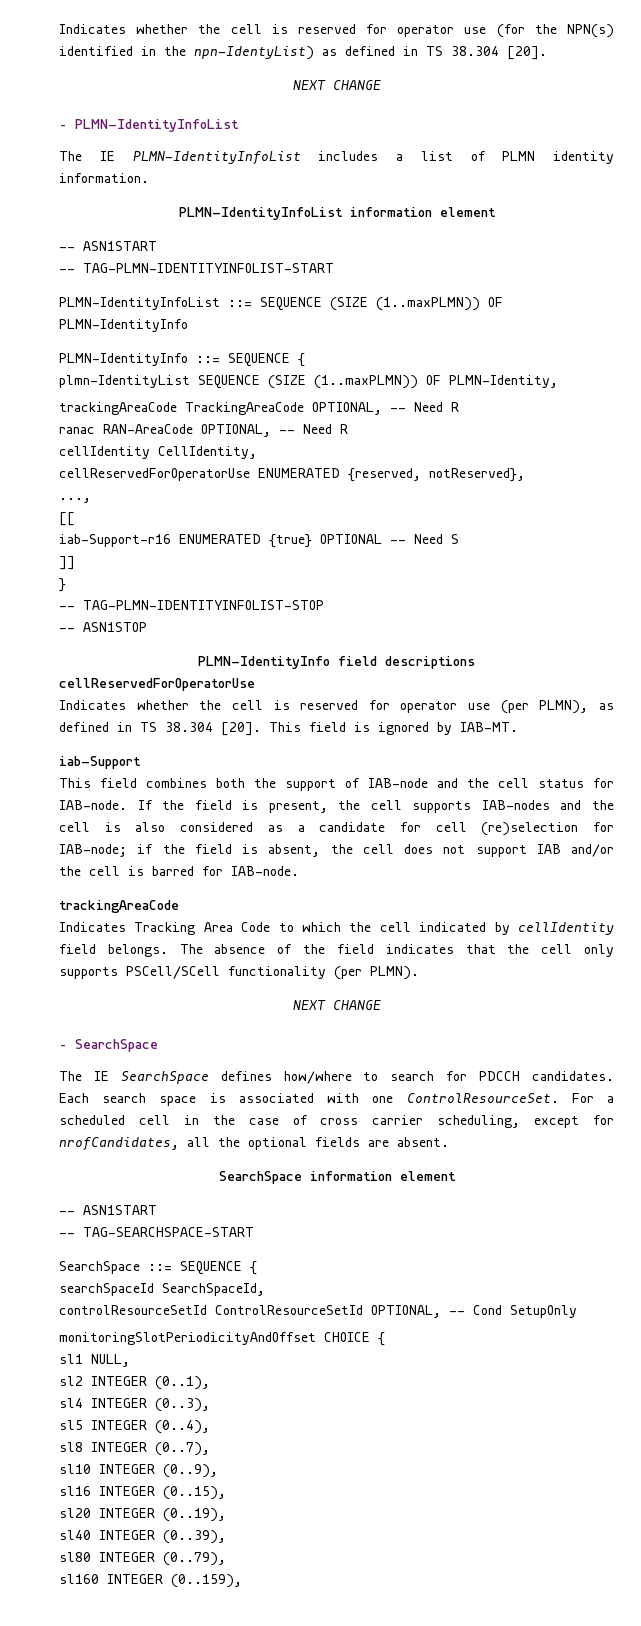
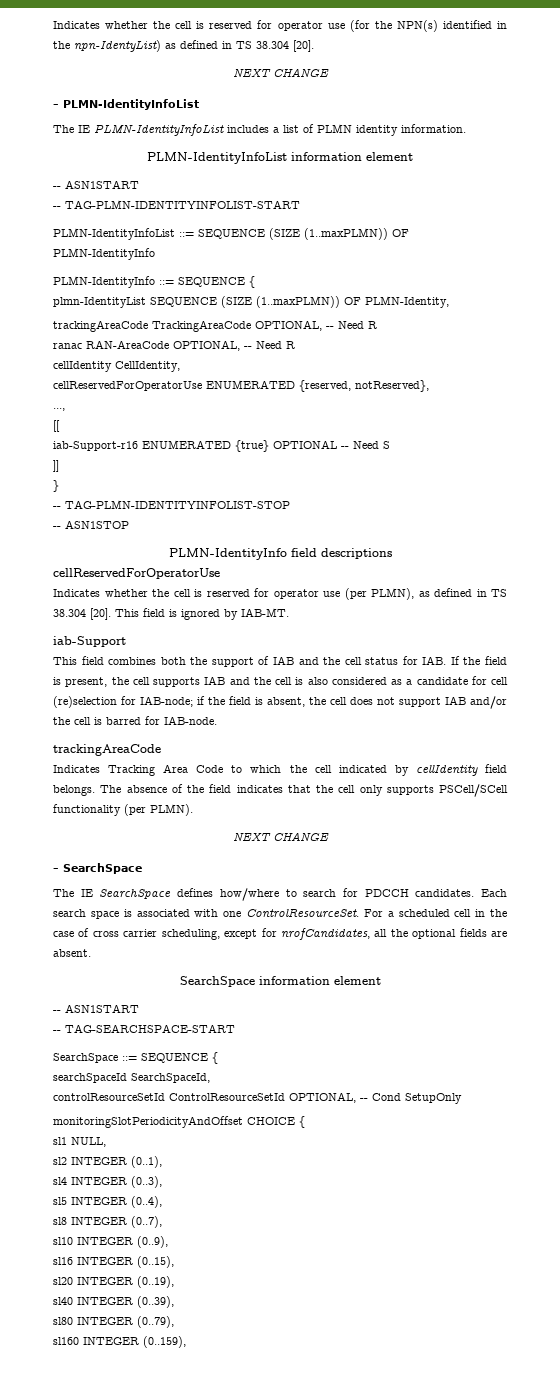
- This field combines both the support of IAB-node and the cell status for IAB-node. If the field is present, the cell supports IAB-nodes and the cell is also considered as a candidate for cell (re)selection for IAB-node; if the field is absent, the cell does not support IAB and/or the cell is barred for IAB-node.
+ This field combines both the support of IAB and the cell status for IAB. If the field is present, the cell supports IAB and the cell is also considered as a candidate for cell (re)selection for IAB-node; if the field is absent, the cell does not support IAB and/or the cell is barred for IAB-node.

